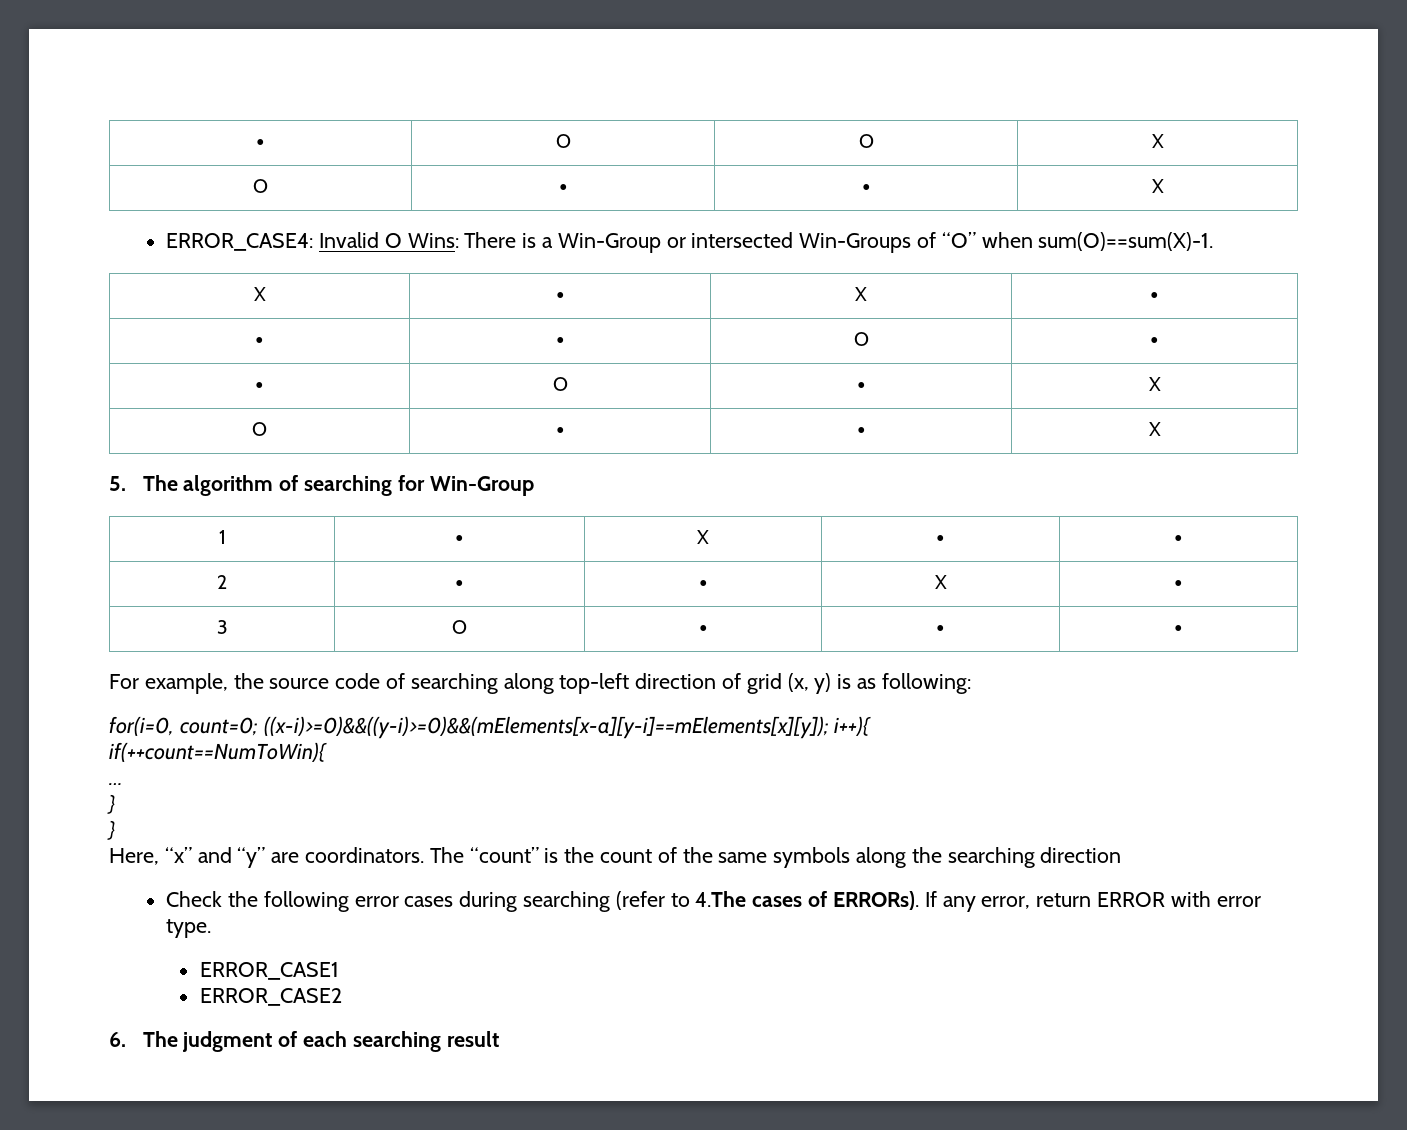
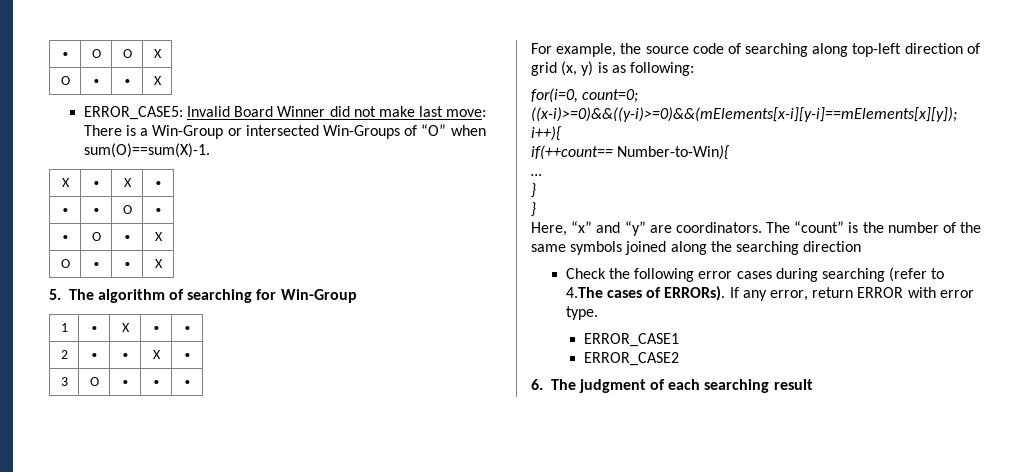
- ERROR_CASE4: Invalid O Wins: There is a Win-Group or intersected Win-Groups of “O” when sum(O)==sum(X)-1.
+ ERROR_CASE5: Invalid Board Winner did not make last move: There is a Win-Group or intersected Win-Groups of “O” when sum(O)==sum(X)-1.
- for(i=0, count=0; ((x-i)>=0)&&((y-i)>=0)&&(mElements[x-a][y-i]==mElements[x][y]); i++){
+ for(i=0, count=0; ((x-i)>=0)&&((y-i)>=0)&&(mElements[x-i][y-i]==mElements[x][y]); i++){
- if(++count==NumToWin){
+ if(++count== Number-to-Win){
- The “count” is the count of the same symbols along the searching direction
+ The “count” is the number of the same symbols joined along the searching direction

